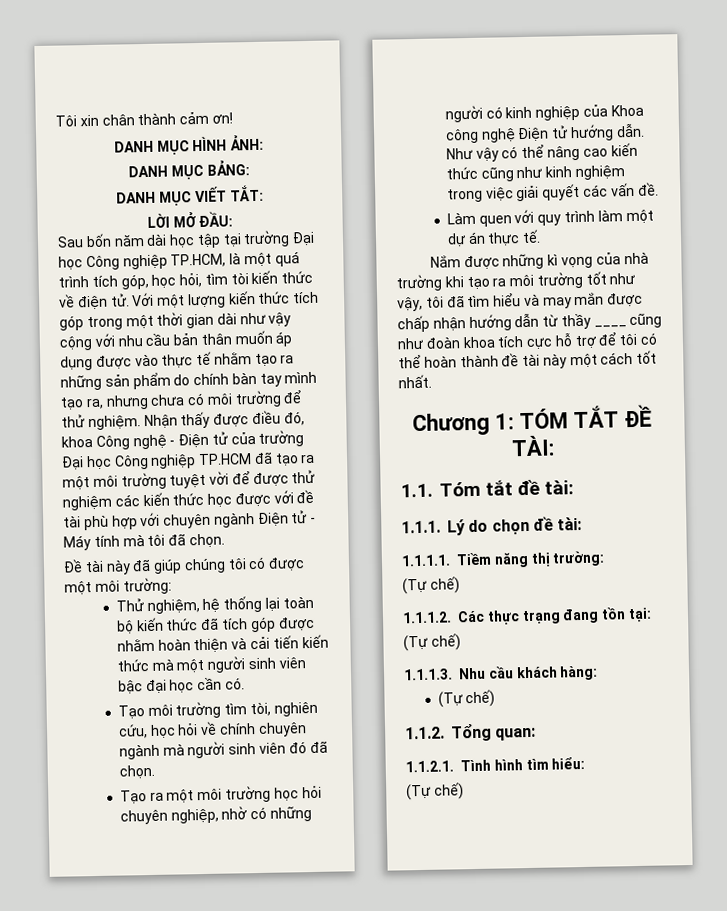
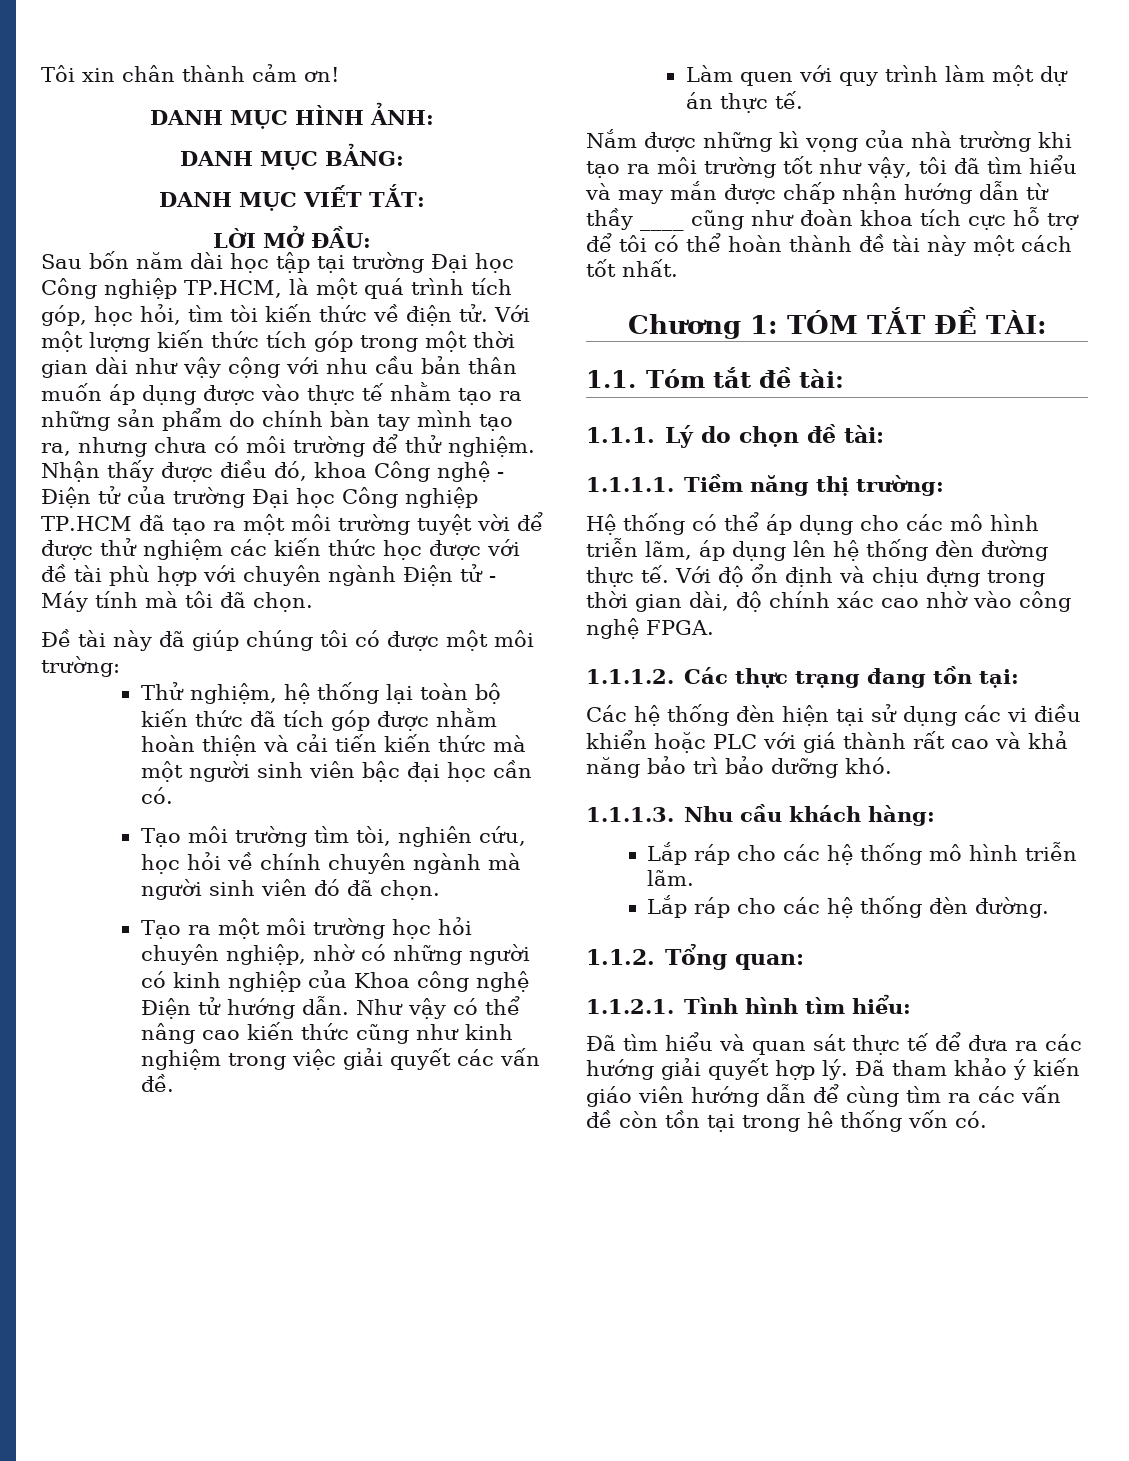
  1.1.1.1. Tiềm năng thị trường:
- (Tự chế)
+ Hệ thống có thể áp dụng cho các mô hình triễn lãm, áp dụng lên hệ thống đèn đường thực tế. Với độ ổn định và chịu đựng trong thời gian dài, độ chính xác cao nhờ vào công nghệ FPGA.
  1.1.1.2. Các thực trạng đang tồn tại:
- (Tự chế)
+ Các hệ thống đèn hiện tại sử dụng các vi điều khiển hoặc PLC với giá thành rất cao và khả năng bảo trì bảo dưỡng khó.
  1.1.1.3. Nhu cầu khách hàng:
- (Tự chế)
+ Lắp ráp cho các hệ thống mô hình triễn lãm.
+ Lắp ráp cho các hệ thống đèn đường.
  1.1.2.1. Tình hình tìm hiểu:
- (Tự chế)
+ Đã tìm hiểu và quan sát thực tế để đưa ra các hướng giải quyết hợp lý. Đã tham khảo ý kiến giáo viên hướng dẫn để cùng tìm ra các vấn đề còn tồn tại trong hê thống vốn có.

